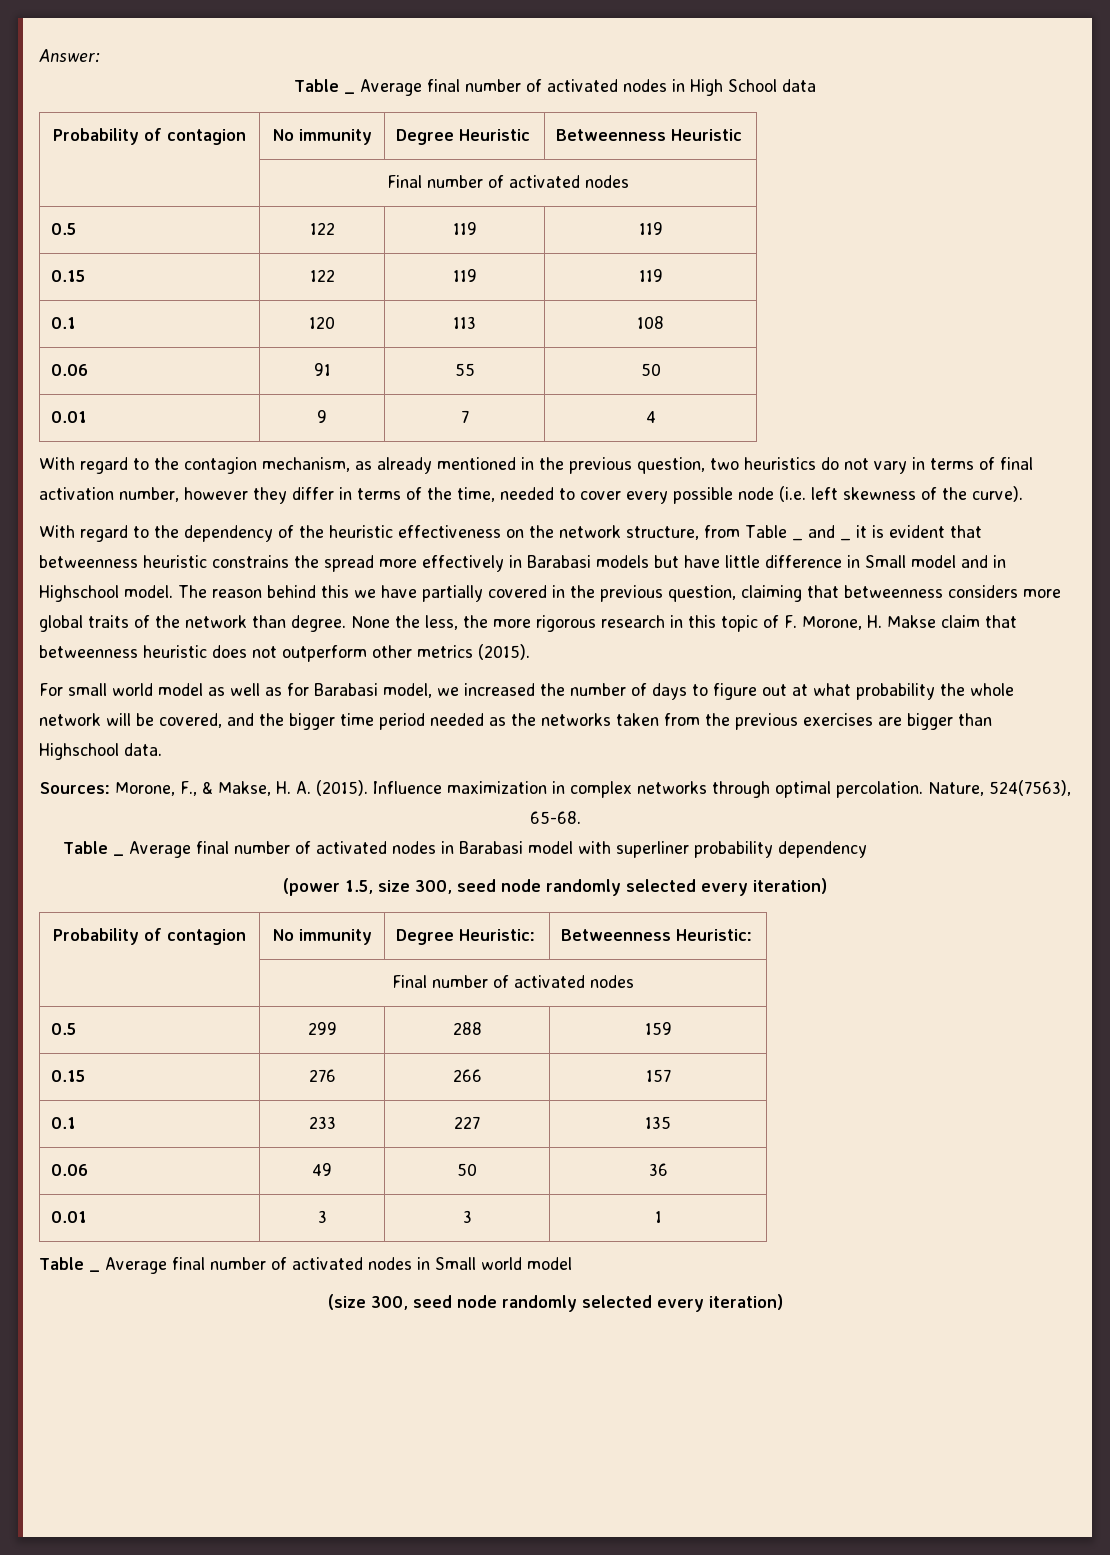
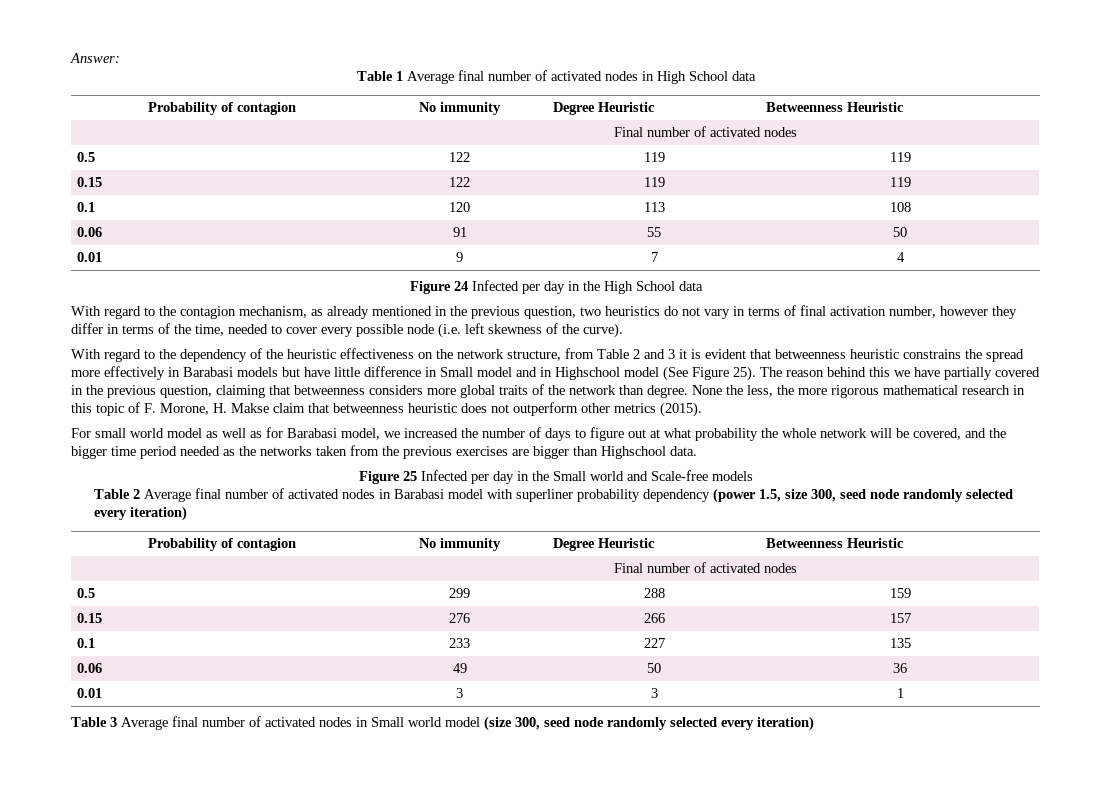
- Table _ Average final number of activated nodes in High School data
+ Table 1 Average final number of activated nodes in High School data
+ Figure 24 Infected per day in the High School data
- With regard to the dependency of the heuristic effectiveness on the network structure, from Table _ and _ it is evident that betweenness heuristic constrains the spread more effectively in Barabasi models but have little difference in Small model and in Highschool model.
+ With regard to the dependency of the heuristic effectiveness on the network structure, from Table 2 and 3 it is evident that betweenness heuristic constrains the spread more effectively in Barabasi models but have little difference in Small model and in Highschool model (See Figure 25).
- None the less, the more rigorous research in this topic of F. Morone, H. Makse claim that betweenness heuristic does not outperform other metrics (2015).
+ None the less, the more rigorous mathematical research in this topic of F. Morone, H. Makse claim that betweenness heuristic does not outperform other metrics (2015).
- Sources: Morone, F., & Makse, H. A. (2015). Influence maximization in complex networks through optimal percolation. Nature, 524(7563), 65-68.
- Table _ Average final number of activated nodes in Barabasi model with superliner probability dependency
- (power 1.5, size 300, seed node randomly selected every iteration)
- Probability of contagion | No immunity | Degree Heuristic: | Betweenness Heuristic:
+ Figure 25 Infected per day in the Small world and Scale-free models
+ Table 2 Average final number of activated nodes in Barabasi model with superliner probability dependency (power 1.5, size 300, seed node randomly selected every iteration)
+ Probability of contagion | No immunity | Degree Heuristic | Betweenness Heuristic
- Table _ Average final number of activated nodes in Small world model
- (size 300, seed node randomly selected every iteration)
+ Table 3 Average final number of activated nodes in Small world model (size 300, seed node randomly selected every iteration)

